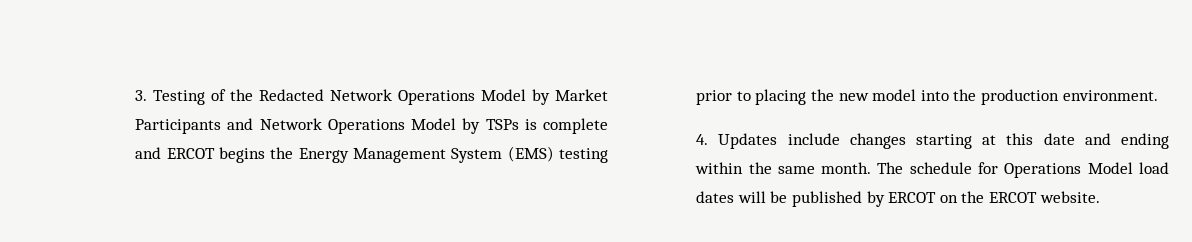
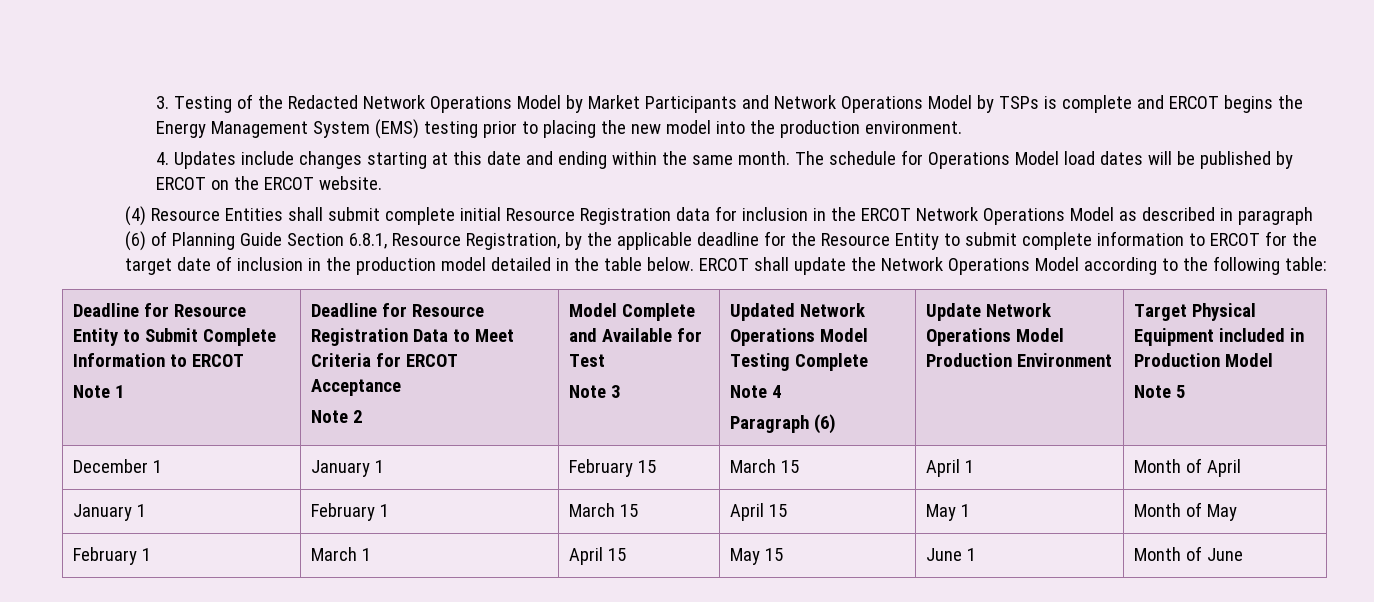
+ (4) Resource Entities shall submit complete initial Resource Registration data for inclusion in the ERCOT Network Operations Model as described in paragraph (6) of Planning Guide Section 6.8.1, Resource Registration, by the applicable deadline for the Resource Entity to submit complete information to ERCOT for the target date of inclusion in the production model detailed in the table below. ERCOT shall update the Network Operations Model according to the following table:
+ Deadline for Resource Entity to Submit Complete Information to ERCOT
+ Note 1 | Deadline for Resource Registration Data to Meet Criteria for ERCOT Acceptance
+ Note 2 | Model Complete and Available for Test
+ Note 3 | Updated Network Operations Model Testing Complete
+ Note 4
+ Paragraph (6) | Update Network Operations Model Production Environment | Target Physical Equipment included in Production Model
+ Note 5
+ December 1 | January 1 | February 15 | March 15 | April 1 | Month of April
+ January 1 | February 1 | March 15 | April 15 | May 1 | Month of May
+ February 1 | March 1 | April 15 | May 15 | June 1 | Month of June

